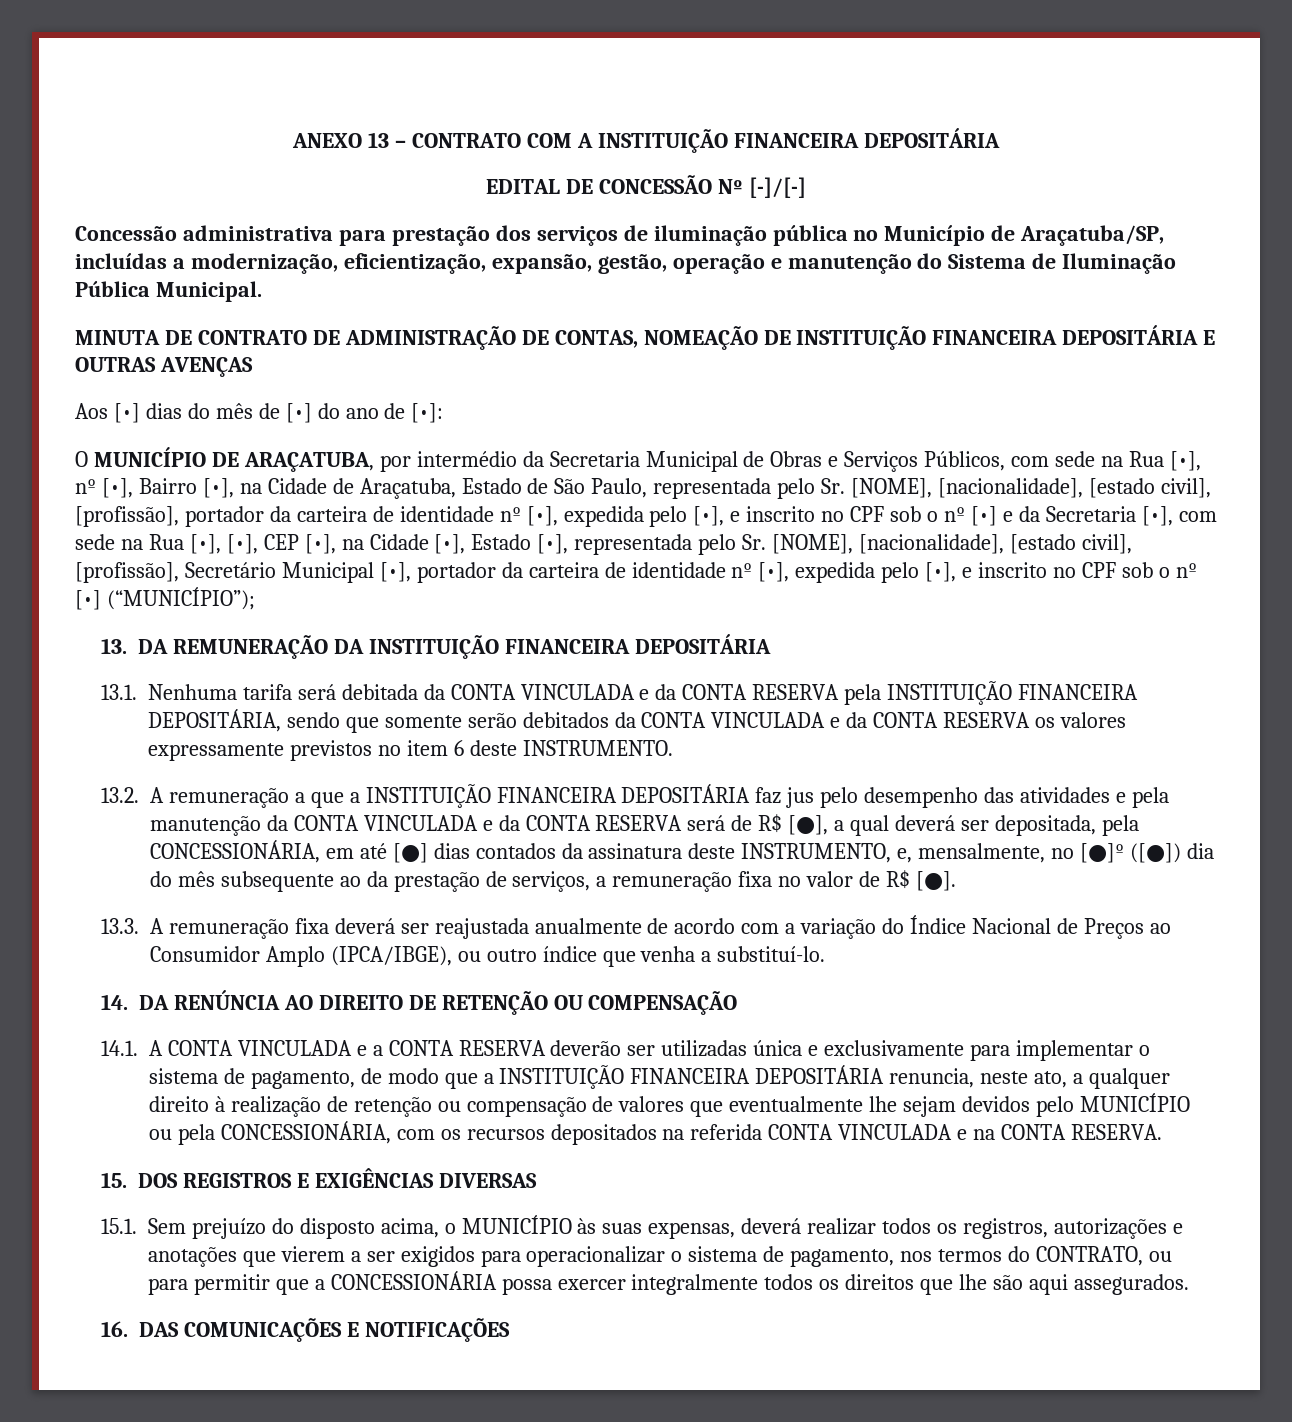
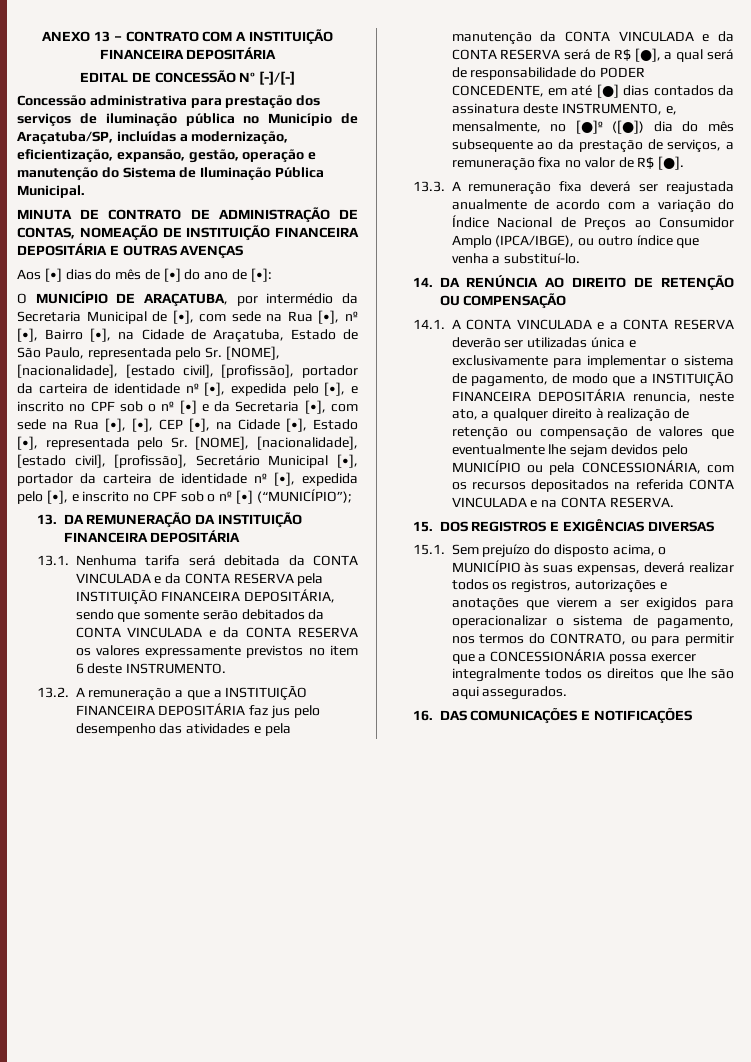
- O MUNICÍPIO DE ARAÇATUBA, por intermédio da Secretaria Municipal de Obras e Serviços Públicos, com sede na Rua [•], nº [•], Bairro [•], na Cidade de Araçatuba, Estado de São Paulo, representada pelo Sr. [NOME], [nacionalidade], [estado civil], [profissão], portador da carteira de identidade nº [•], expedida pelo [•], e inscrito no CPF sob o nº [•] e da Secretaria [•], com sede na Rua [•], [•], CEP [•], na Cidade [•], Estado [•], representada pelo Sr. [NOME], [nacionalidade], [estado civil], [profissão], Secretário Municipal [•], portador da carteira de identidade nº [•], expedida pelo [•], e inscrito no CPF sob o nº [•] (“MUNICÍPIO”);
+ O MUNICÍPIO DE ARAÇATUBA, por intermédio da Secretaria Municipal de [•], com sede na Rua [•], nº [•], Bairro [•], na Cidade de Araçatuba, Estado de São Paulo, representada pelo Sr. [NOME], [nacionalidade], [estado civil], [profissão], portador da carteira de identidade nº [•], expedida pelo [•], e inscrito no CPF sob o nº [•] e da Secretaria [•], com sede na Rua [•], [•], CEP [•], na Cidade [•], Estado [•], representada pelo Sr. [NOME], [nacionalidade], [estado civil], [profissão], Secretário Municipal [•], portador da carteira de identidade nº [•], expedida pelo [•], e inscrito no CPF sob o nº [•] (“MUNICÍPIO”);
- 13.2. A remuneração a que a INSTITUIÇÃO FINANCEIRA DEPOSITÁRIA faz jus pelo desempenho das atividades e pela manutenção da CONTA VINCULADA e da CONTA RESERVA será de R$ [●], a qual deverá ser depositada, pela CONCESSIONÁRIA, em até [●] dias contados da assinatura deste INSTRUMENTO, e, mensalmente, no [●]º ([●]) dia do mês subsequente ao da prestação de serviços, a remuneração fixa no valor de R$ [●].
+ 13.2. A remuneração a que a INSTITUIÇÃO FINANCEIRA DEPOSITÁRIA faz jus pelo desempenho das atividades e pela manutenção da CONTA VINCULADA e da CONTA RESERVA será de R$ [●], a qual será de responsabilidade do PODER CONCEDENTE, em até [●] dias contados da assinatura deste INSTRUMENTO, e, mensalmente, no [●]º ([●]) dia do mês subsequente ao da prestação de serviços, a remuneração fixa no valor de R$ [●].

